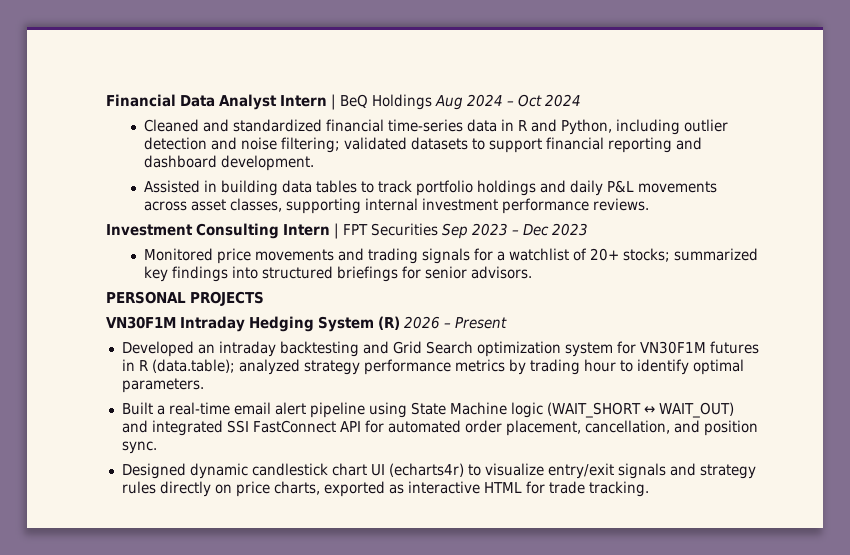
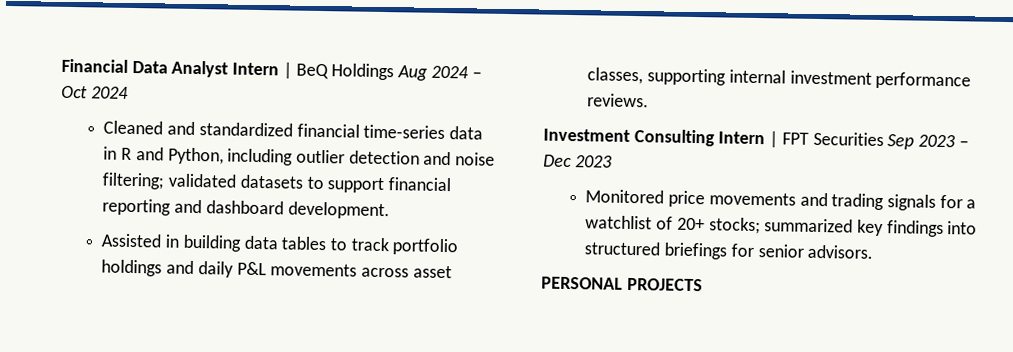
- VN30F1M Intraday Hedging System (R) 2026 – Present
- Developed an intraday backtesting and Grid Search optimization system for VN30F1M futures in R (data.table); analyzed strategy performance metrics by trading hour to identify optimal parameters.
- Built a real-time email alert pipeline using State Machine logic (WAIT_SHORT ↔ WAIT_OUT) and integrated SSI FastConnect API for automated order placement, cancellation, and position sync.
- Designed dynamic candlestick chart UI (echarts4r) to visualize entry/exit signals and strategy rules directly on price charts, exported as interactive HTML for trade tracking.

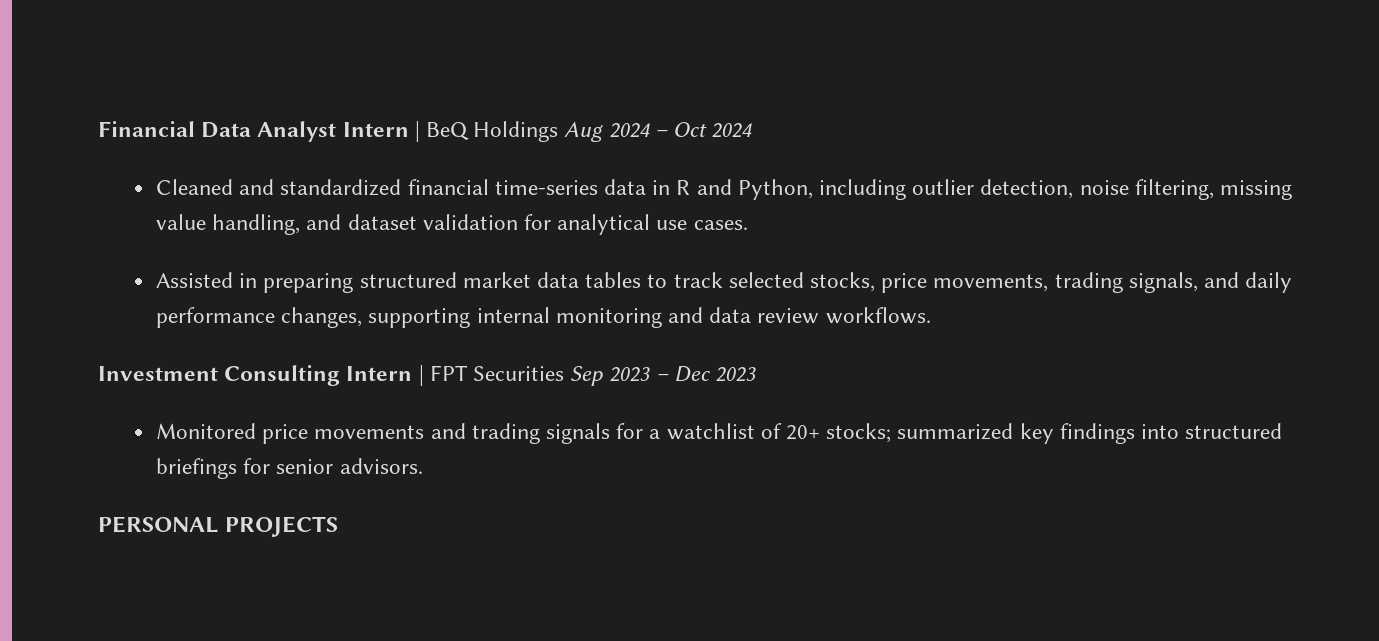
- Cleaned and standardized financial time-series data in R and Python, including outlier detection and noise filtering; validated datasets to support financial reporting and dashboard development.
+ Cleaned and standardized financial time-series data in R and Python, including outlier detection, noise filtering, missing value handling, and dataset validation for analytical use cases.
- Assisted in building data tables to track portfolio holdings and daily P&L movements across asset classes, supporting internal investment performance reviews.
+ Assisted in preparing structured market data tables to track selected stocks, price movements, trading signals, and daily performance changes, supporting internal monitoring and data review workflows.

